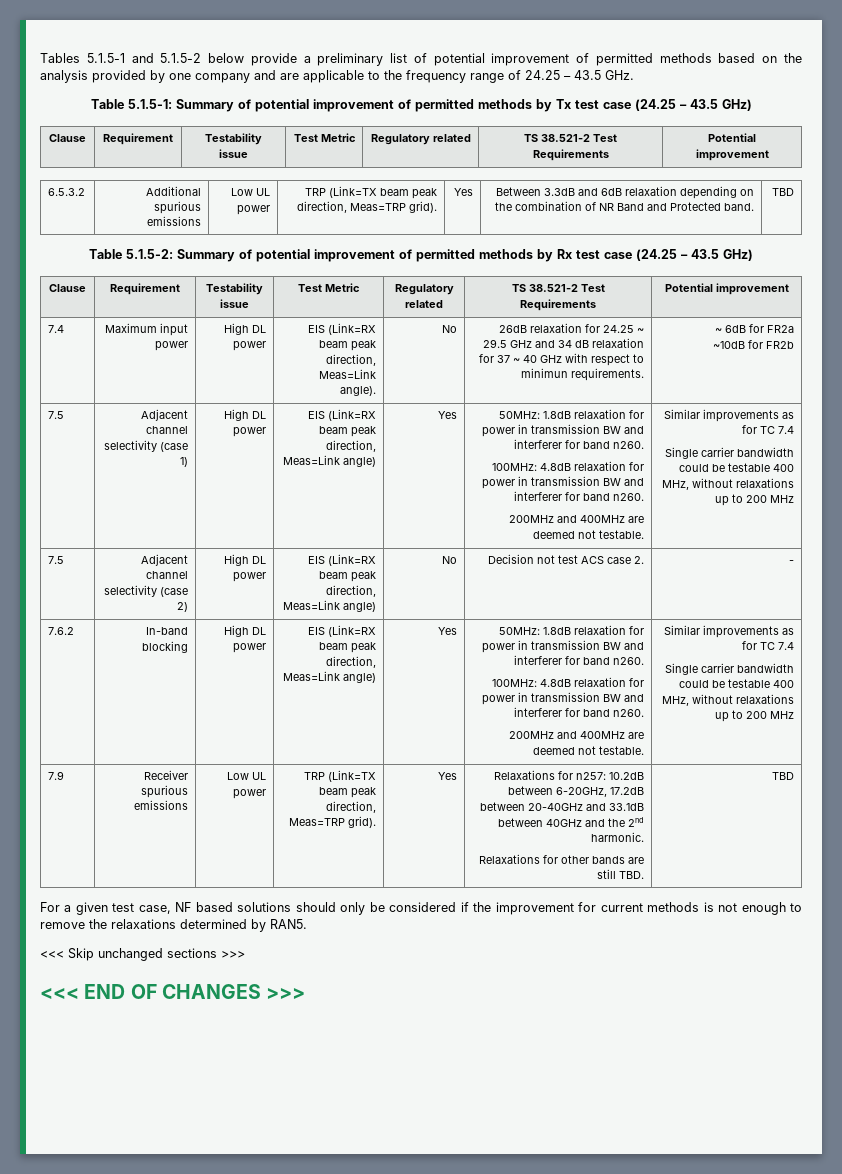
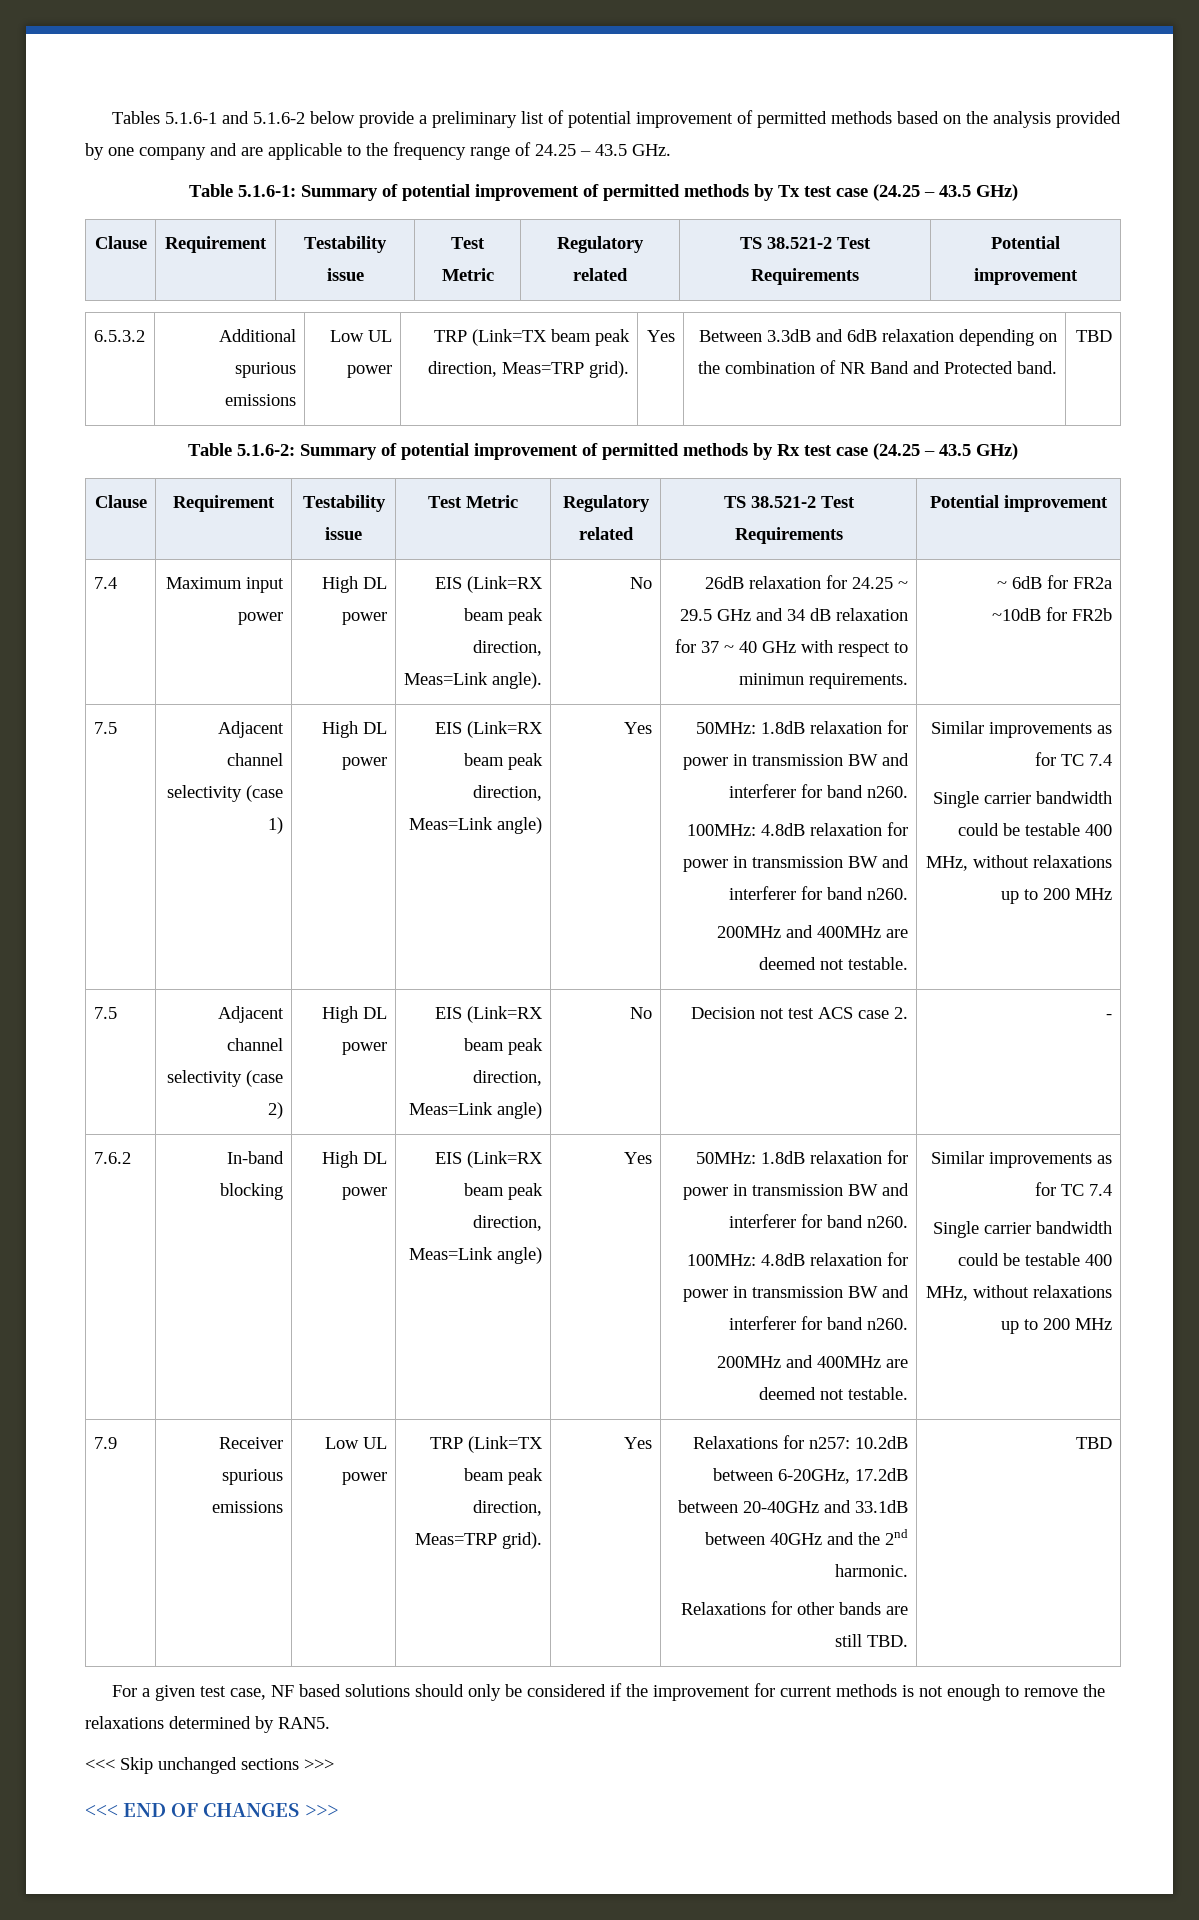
- Tables 5.1.5-1 and 5.1.5-2 below provide a preliminary list of potential improvement of permitted methods based on the analysis provided by one company and are applicable to the frequency range of 24.25 – 43.5 GHz.
+ Tables 5.1.6-1 and 5.1.6-2 below provide a preliminary list of potential improvement of permitted methods based on the analysis provided by one company and are applicable to the frequency range of 24.25 – 43.5 GHz.
- Table 5.1.5-1: Summary of potential improvement of permitted methods by Tx test case (24.25 – 43.5 GHz)
+ Table 5.1.6-1: Summary of potential improvement of permitted methods by Tx test case (24.25 – 43.5 GHz)
- Table 5.1.5-2: Summary of potential improvement of permitted methods by Rx test case (24.25 – 43.5 GHz)
+ Table 5.1.6-2: Summary of potential improvement of permitted methods by Rx test case (24.25 – 43.5 GHz)

